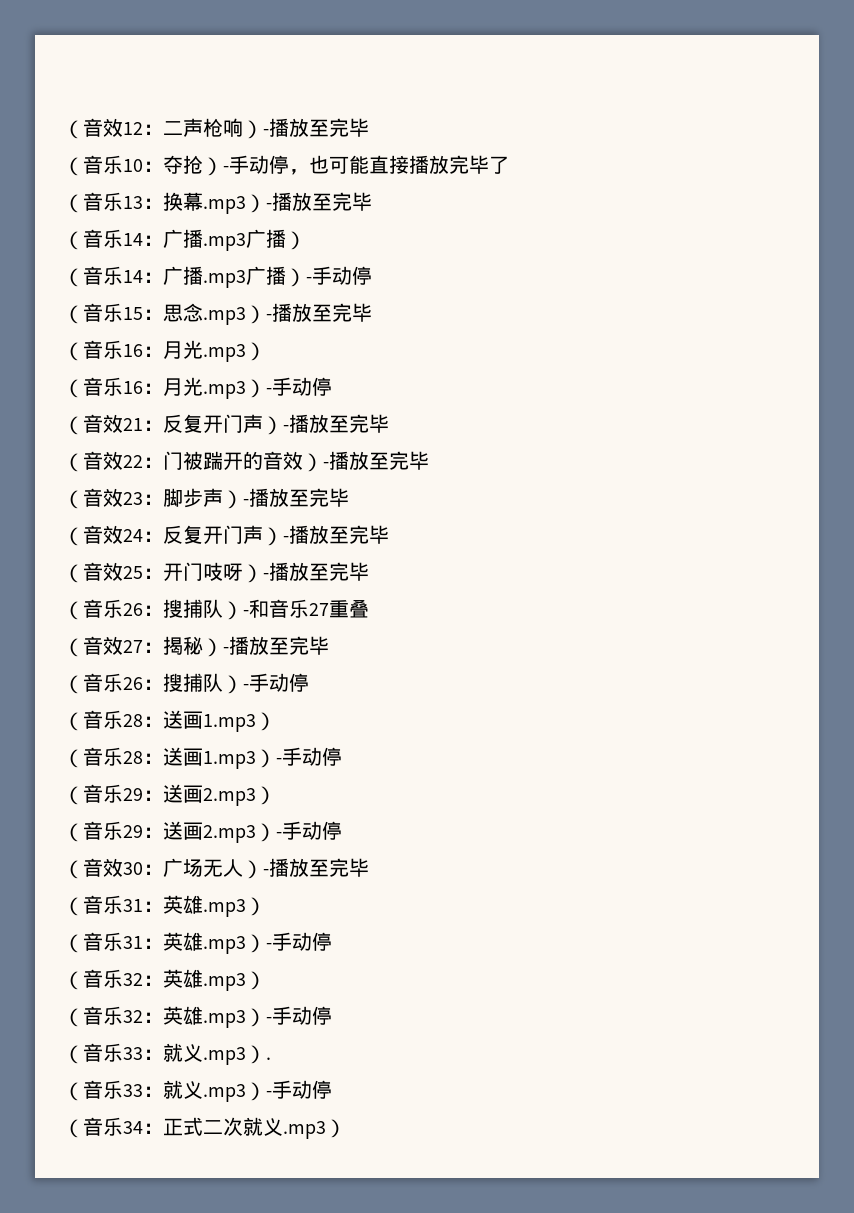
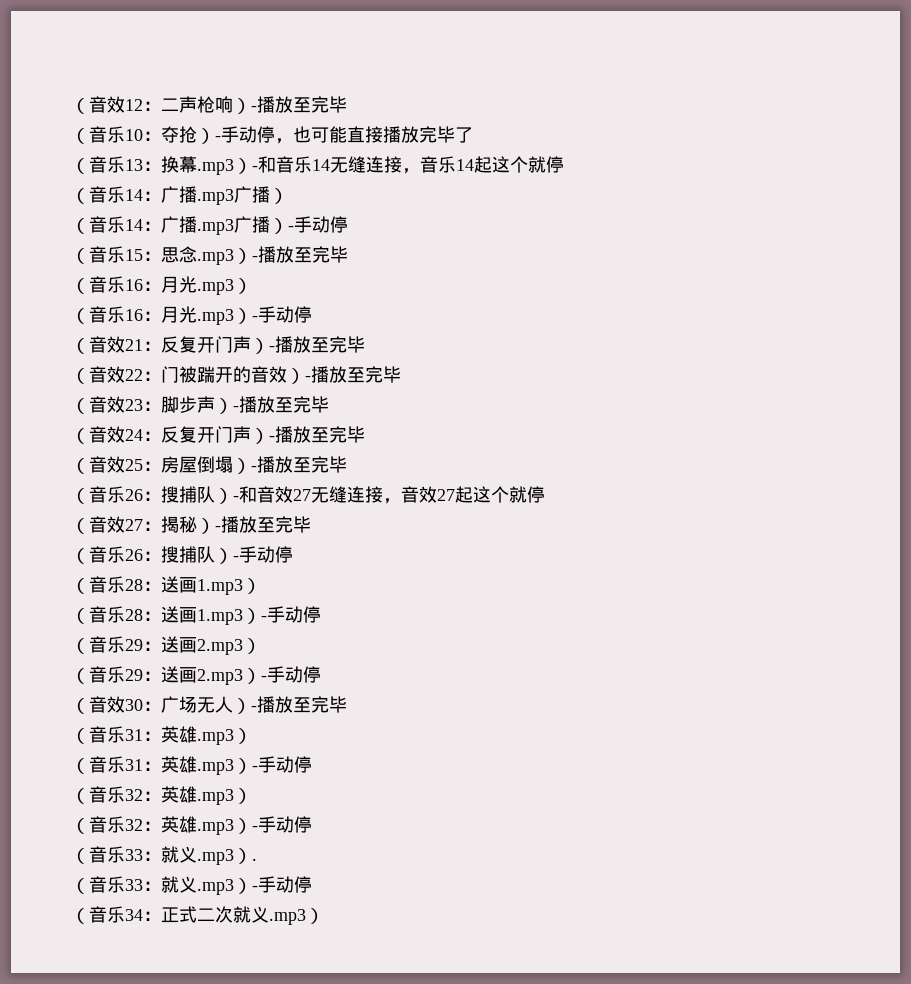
- （音乐13：换幕.mp3）-播放至完毕
+ （音乐13：换幕.mp3）-和音乐14无缝连接，音乐14起这个就停
- （音效25：开门吱呀）-播放至完毕
+ （音效25：房屋倒塌）-播放至完毕
- （音乐26：搜捕队）-和音乐27重叠
+ （音乐26：搜捕队）-和音效27无缝连接，音效27起这个就停

